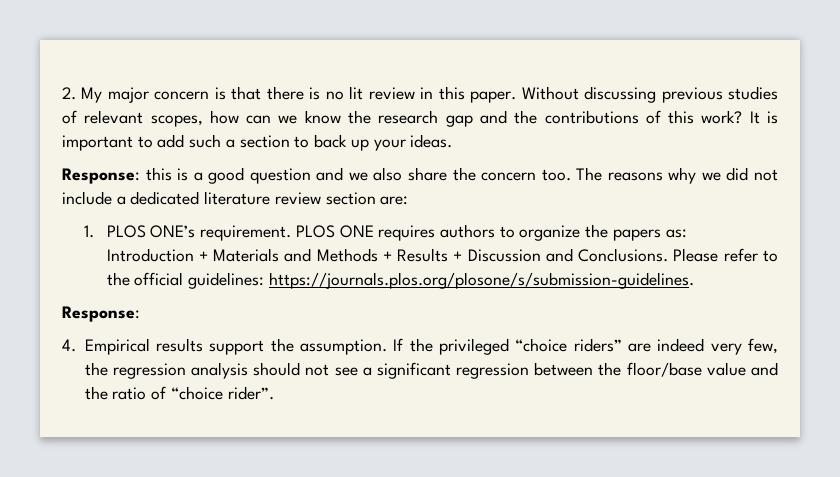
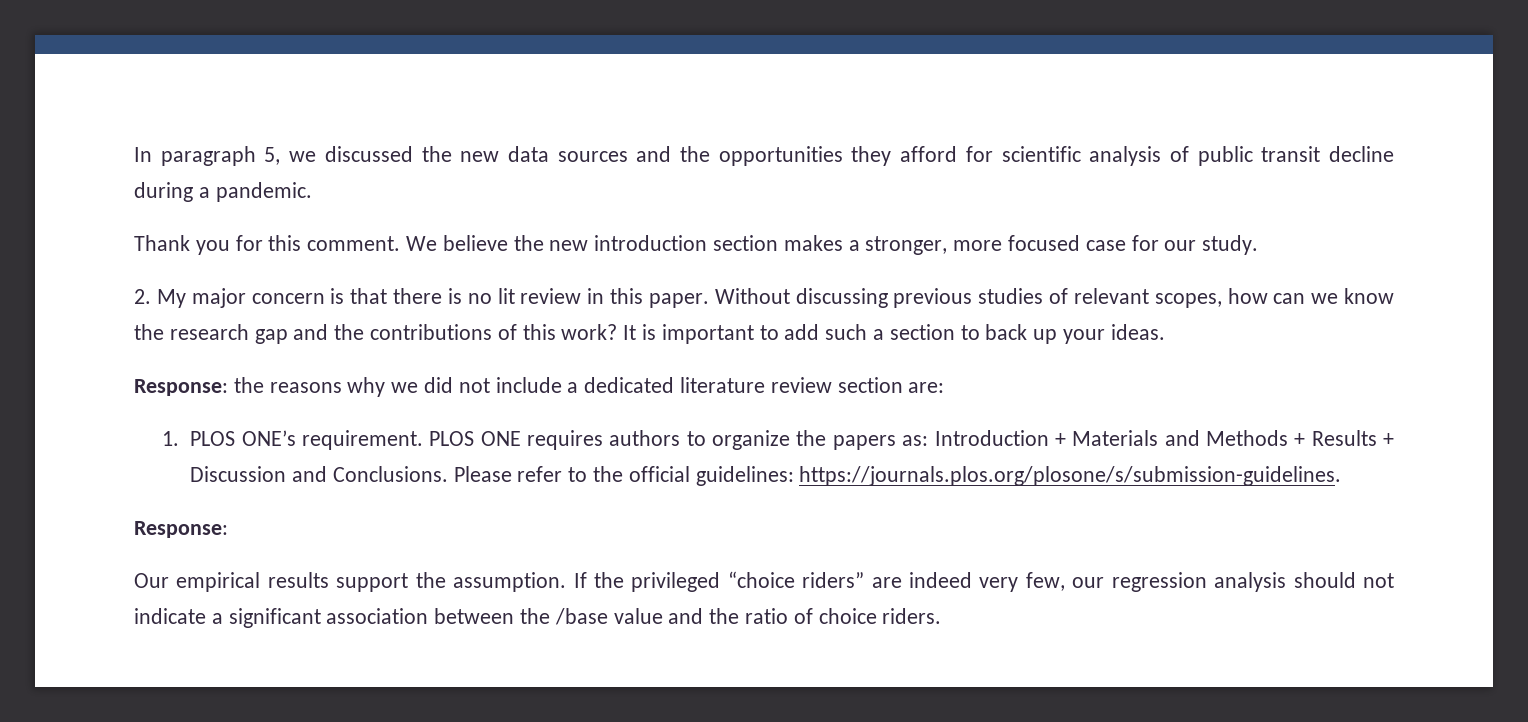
+ In paragraph 5, we discussed the new data sources and the opportunities they afford for scientific analysis of public transit decline during a pandemic.
+ Thank you for this comment. We believe the new introduction section makes a stronger, more focused case for our study.
- Response: this is a good question and we also share the concern too. The reasons why we did not include a dedicated literature review section are:
+ Response: the reasons why we did not include a dedicated literature review section are:
- 4. Empirical results support the assumption.
+ Our empirical results support the assumption.
- If the privileged “choice riders” are indeed very few, the regression analysis should not see a significant regression between the floor/base value and the ratio of “choice rider”.
+ If the privileged “choice riders” are indeed very few, our regression analysis should not indicate a significant association between the /base value and the ratio of choice riders.

